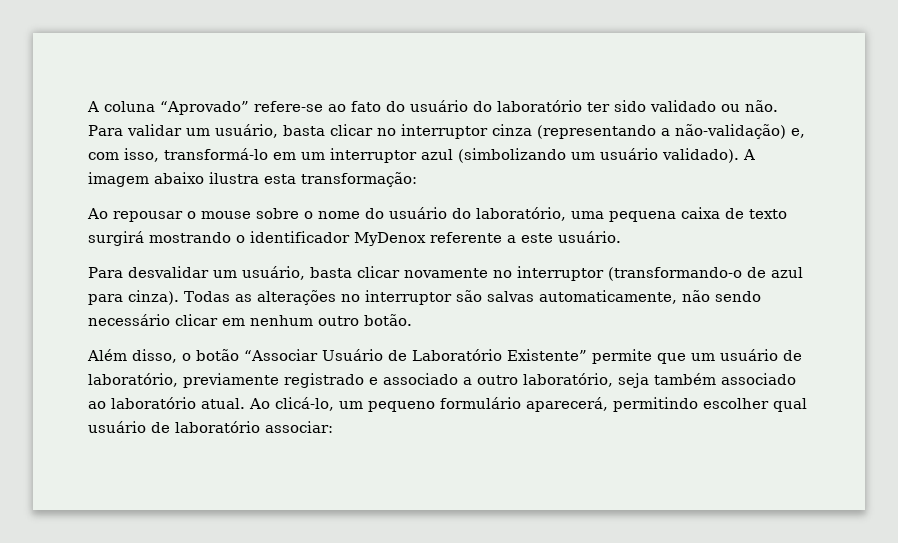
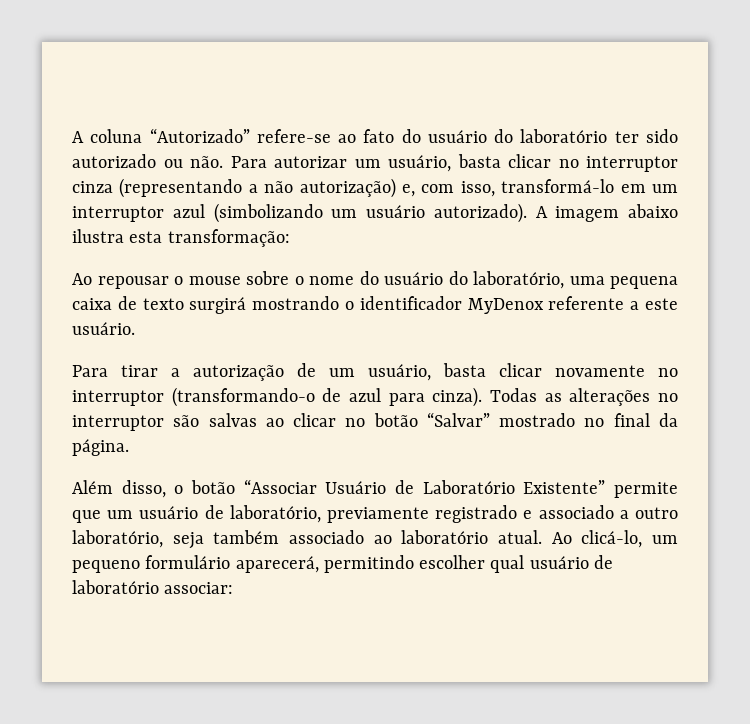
- A coluna “Aprovado” refere-se ao fato do usuário do laboratório ter sido validado ou não.
+ A coluna “Autorizado” refere-se ao fato do usuário do laboratório ter sido autorizado ou não.
- Para validar um usuário, basta clicar no interruptor cinza (representando a não-validação) e, com isso, transformá-lo em um interruptor azul (simbolizando um usuário validado).
+ Para autorizar um usuário, basta clicar no interruptor cinza (representando a não autorização) e, com isso, transformá-lo em um interruptor azul (simbolizando um usuário autorizado).
- Para desvalidar um usuário, basta clicar novamente no interruptor (transformando-o de azul para cinza).
+ Para tirar a autorização de um usuário, basta clicar novamente no interruptor (transformando-o de azul para cinza).
- Todas as alterações no interruptor são salvas automaticamente, não sendo necessário clicar em nenhum outro botão.
+ Todas as alterações no interruptor são salvas ao clicar no botão “Salvar” mostrado no final da página.

